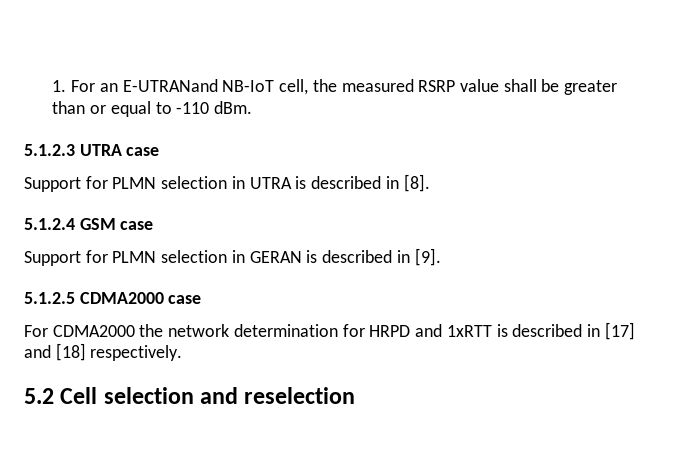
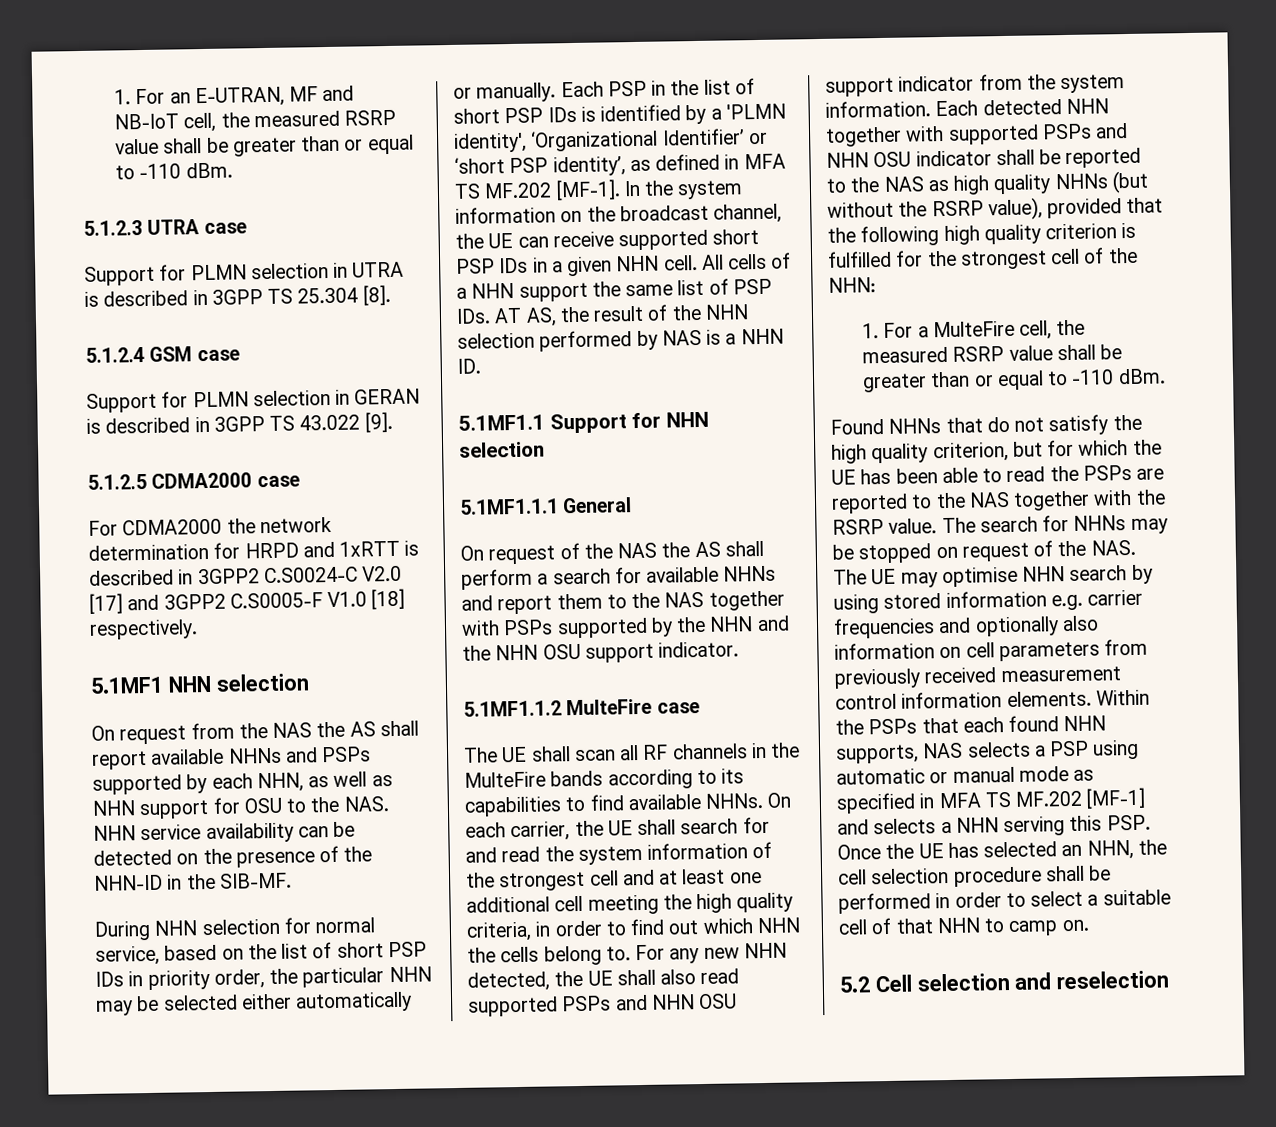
- 1. For an E-UTRANand NB-IoT cell, the measured RSRP value shall be greater than or equal to -110 dBm.
+ 1. For an E-UTRAN, MF and NB-IoT cell, the measured RSRP value shall be greater than or equal to -110 dBm.
- Support for PLMN selection in UTRA is described in [8].
+ Support for PLMN selection in UTRA is described in 3GPP TS 25.304 [8].
- Support for PLMN selection in GERAN is described in [9].
+ Support for PLMN selection in GERAN is described in 3GPP TS 43.022 [9].
- For CDMA2000 the network determination for HRPD and 1xRTT is described in [17] and [18] respectively.
+ For CDMA2000 the network determination for HRPD and 1xRTT is described in 3GPP2 C.S0024-C V2.0 [17] and 3GPP2 C.S0005-F V1.0 [18] respectively.
+ 5.1MF1 NHN selection
+ On request from the NAS the AS shall report available NHNs and PSPs supported by each NHN, as well as NHN support for OSU to the NAS. NHN service availability can be detected on the presence of the NHN-ID in the SIB-MF.
+ During NHN selection for normal service, based on the list of short PSP IDs in priority order, the particular NHN may be selected either automatically or manually. Each PSP in the list of short PSP IDs is identified by a 'PLMN identity', ‘Organizational Identifier’ or ‘short PSP identity’, as defined in MFA TS MF.202 [MF-1]. In the system information on the broadcast channel, the UE can receive supported short PSP IDs in a given NHN cell. All cells of a NHN support the same list of PSP IDs. AT AS, the result of the NHN selection performed by NAS is a NHN ID.
+ 5.1MF1.1 Support for NHN selection
+ 5.1MF1.1.1 General
+ On request of the NAS the AS shall perform a search for available NHNs and report them to the NAS together with PSPs supported by the NHN and the NHN OSU support indicator.
+ 5.1MF1.1.2 MulteFire case
+ The UE shall scan all RF channels in the MulteFire bands according to its capabilities to find available NHNs. On each carrier, the UE shall search for and read the system information of the strongest cell and at least one additional cell meeting the high quality criteria, in order to find out which NHN the cells belong to. For any new NHN detected, the UE shall also read supported PSPs and NHN OSU support indicator from the system information. Each detected NHN together with supported PSPs and NHN OSU indicator shall be reported to the NAS as high quality NHNs (but without the RSRP value), provided that the following high quality criterion is fulfilled for the strongest cell of the NHN:
+ 1. For a MulteFire cell, the measured RSRP value shall be greater than or equal to -110 dBm.
+ Found NHNs that do not satisfy the high quality criterion, but for which the UE has been able to read the PSPs are reported to the NAS together with the RSRP value. The search for NHNs may be stopped on request of the NAS. The UE may optimise NHN search by using stored information e.g. carrier frequencies and optionally also information on cell parameters from previously received measurement control information elements. Within the PSPs that each found NHN supports, NAS selects a PSP using automatic or manual mode as specified in MFA TS MF.202 [MF-1] and selects a NHN serving this PSP. Once the UE has selected an NHN, the cell selection procedure shall be performed in order to select a suitable cell of that NHN to camp on.

